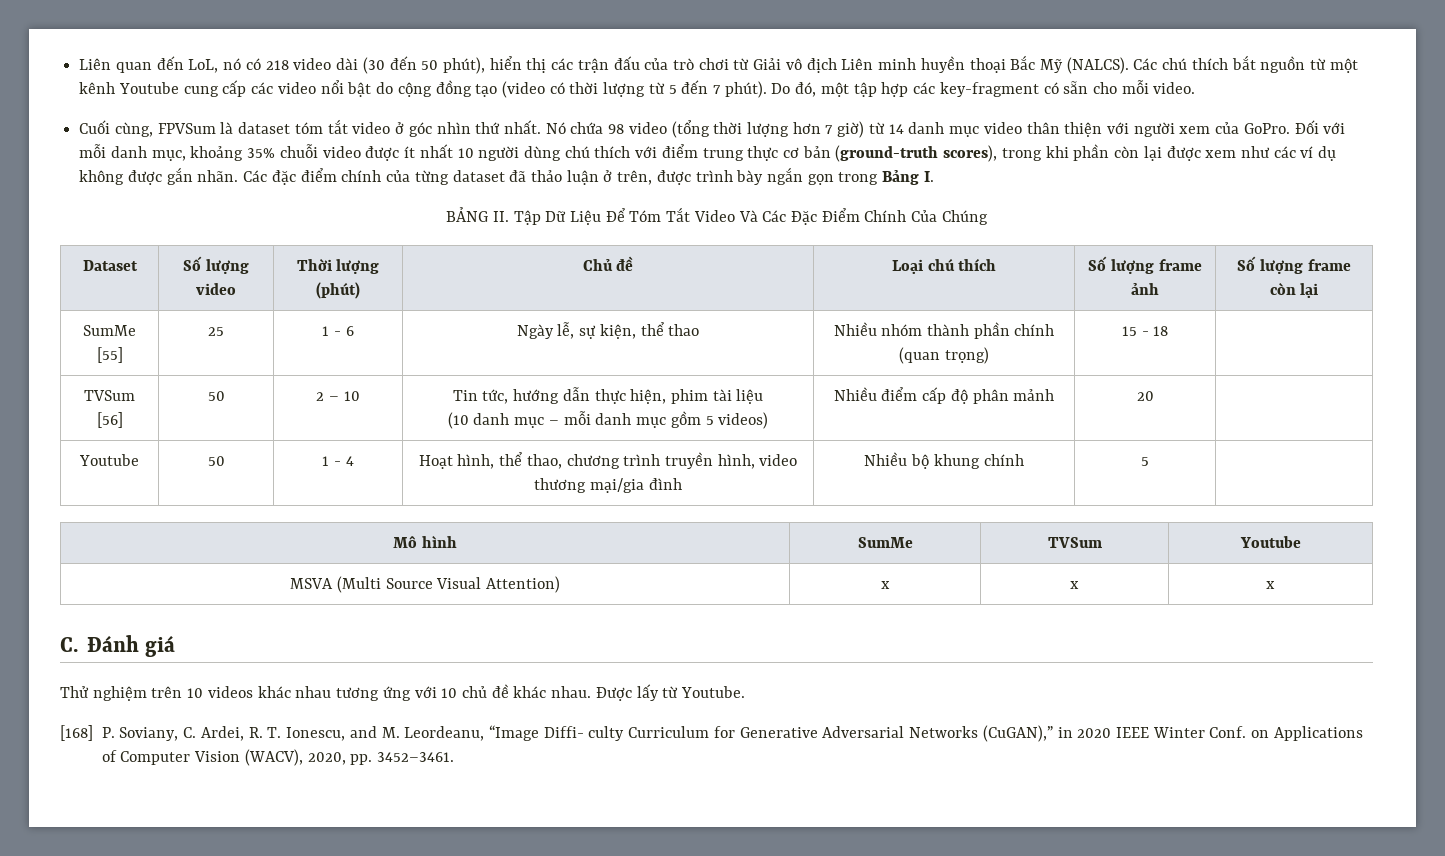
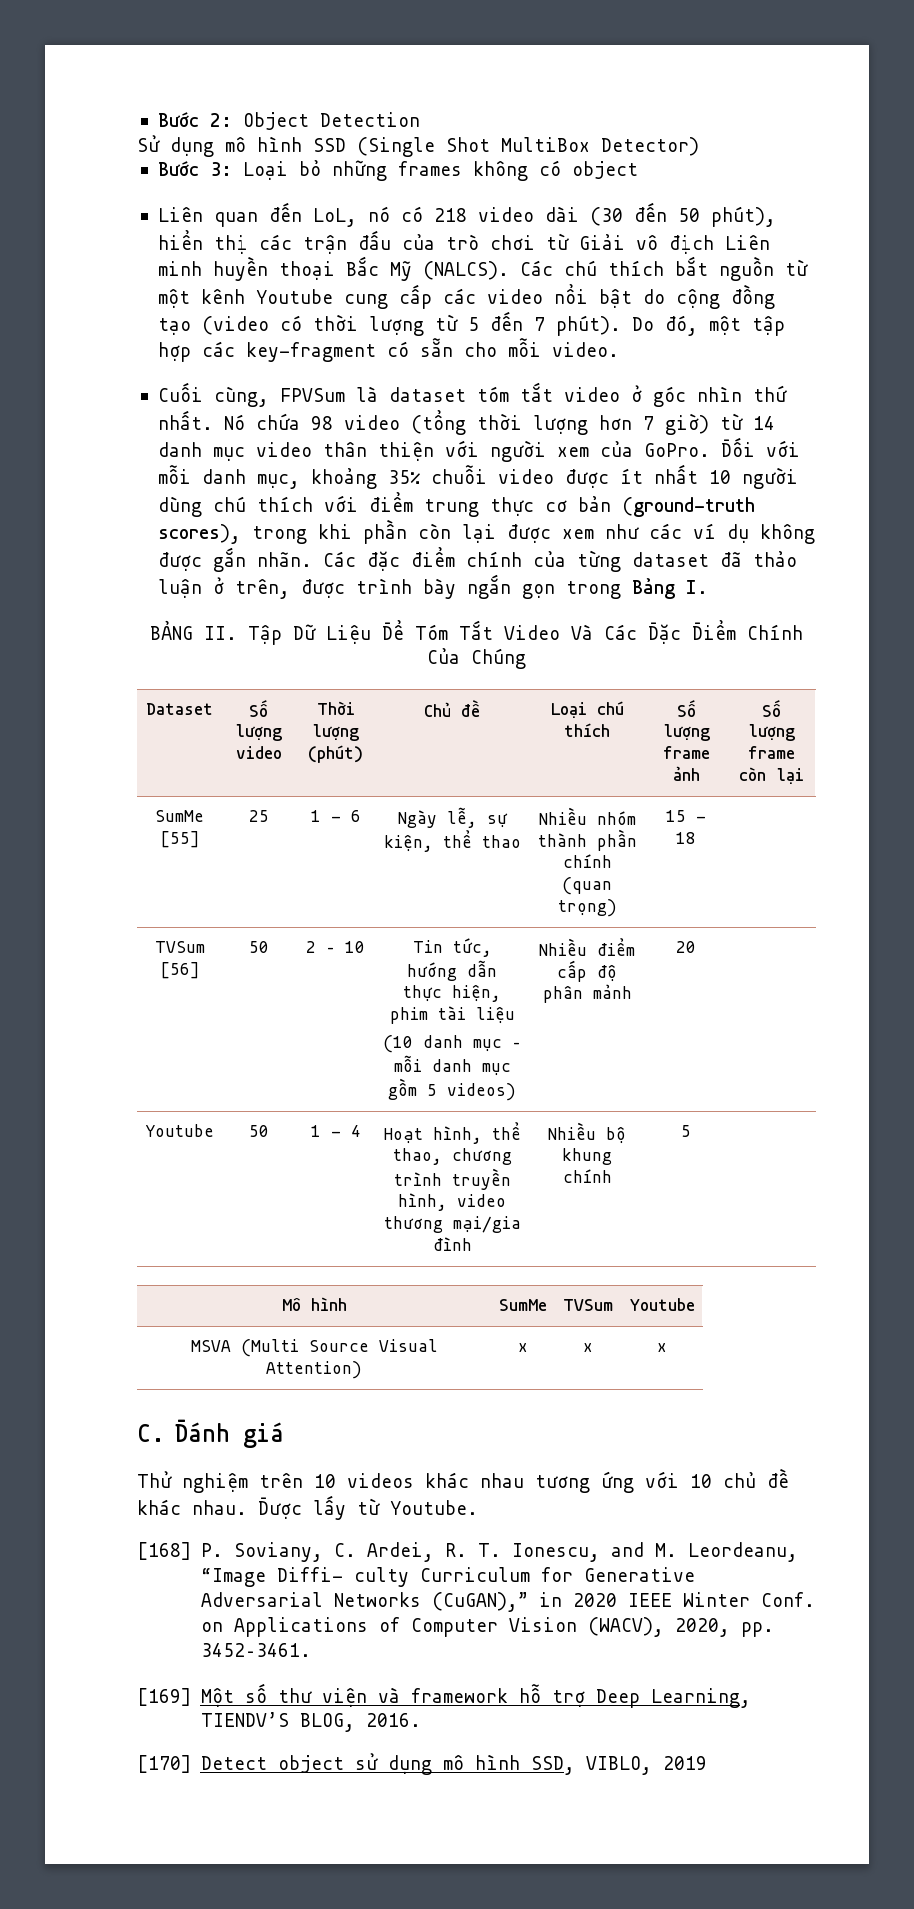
+ Bước 2: Object Detection
+ Sử dụng mô hình SSD (Single Shot MultiBox Detector)
+ Bước 3: Loại bỏ những frames không có object
+ [169] Một số thư viện và framework hỗ trợ Deep Learning, TIENDV’S BLOG, 2016.
+ [170] Detect object sử dụng mô hình SSD, VIBLO, 2019

